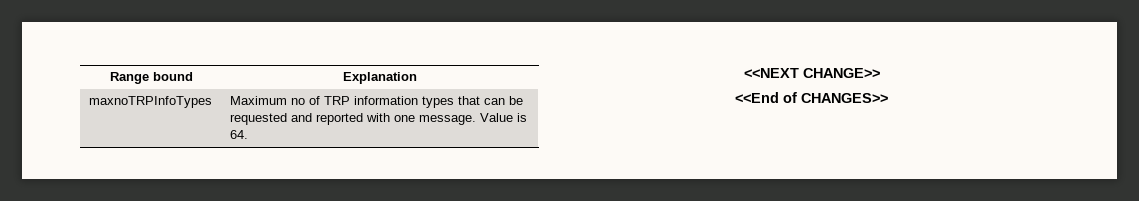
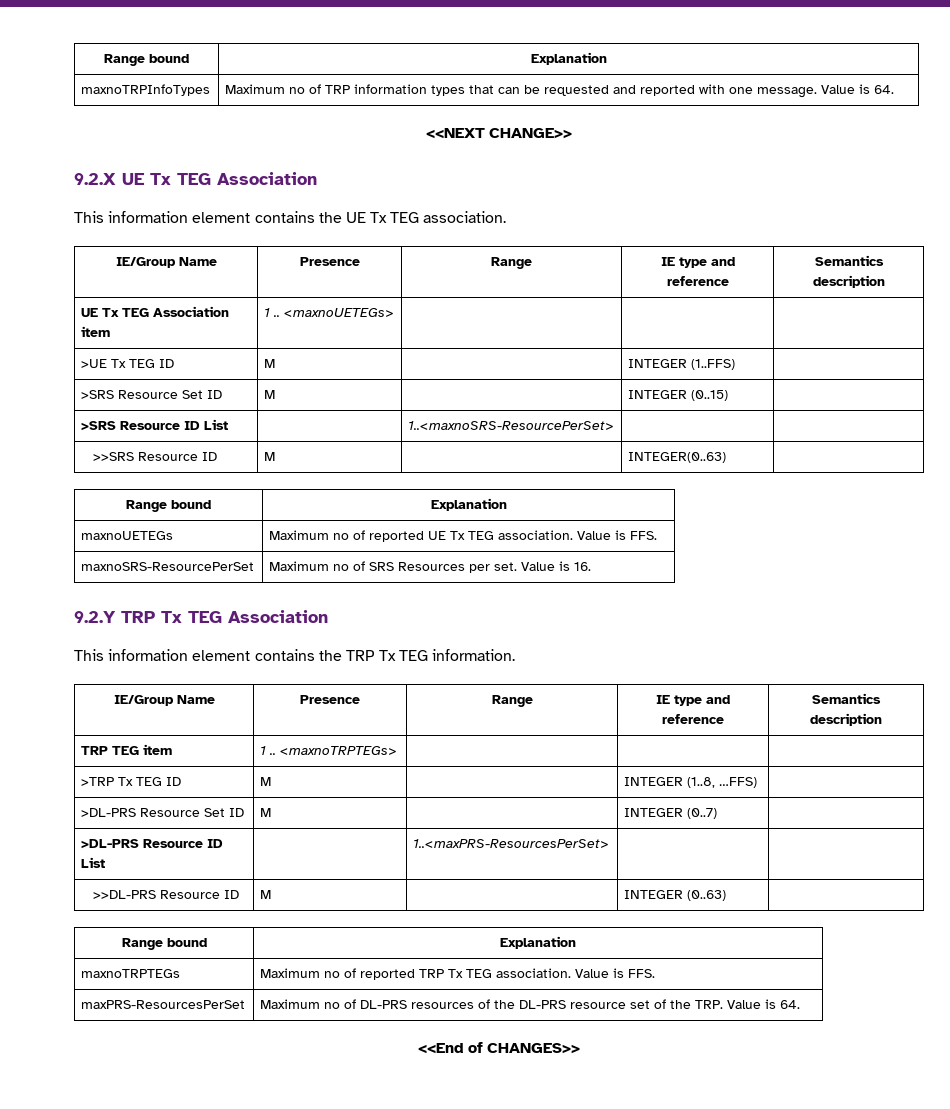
+ 9.2.X UE Tx TEG Association
+ This information element contains the UE Tx TEG association.
+ IE/Group Name | Presence | Range | IE type and reference | Semantics description
+ UE Tx TEG Association item | 1 .. <maxnoUETEGs> | | |
+ >UE Tx TEG ID | M | | INTEGER (1..FFS) |
+ >SRS Resource Set ID | M | | INTEGER (0..15) |
+ >SRS Resource ID List | | 1..<maxnoSRS-ResourcePerSet> | |
+ >>SRS Resource ID | M | | INTEGER(0..63) |
+ Range bound | Explanation
+ maxnoUETEGs | Maximum no of reported UE Tx TEG association. Value is FFS.
+ maxnoSRS-ResourcePerSet | Maximum no of SRS Resources per set. Value is 16.
+ 9.2.Y TRP Tx TEG Association
+ This information element contains the TRP Tx TEG information.
+ IE/Group Name | Presence | Range | IE type and reference | Semantics description
+ TRP TEG item | 1 .. <maxnoTRPTEGs> | | |
+ >TRP Tx TEG ID | M | | INTEGER (1..8, …FFS) |
+ >DL-PRS Resource Set ID | M | | INTEGER (0..7) |
+ >DL-PRS Resource ID List | | 1..<maxPRS-ResourcesPerSet> | |
+ >>DL-PRS Resource ID | M | | INTEGER (0..63) |
+ Range bound | Explanation
+ maxnoTRPTEGs | Maximum no of reported TRP Tx TEG association. Value is FFS.
+ maxPRS-ResourcesPerSet | Maximum no of DL-PRS resources of the DL-PRS resource set of the TRP. Value is 64.

